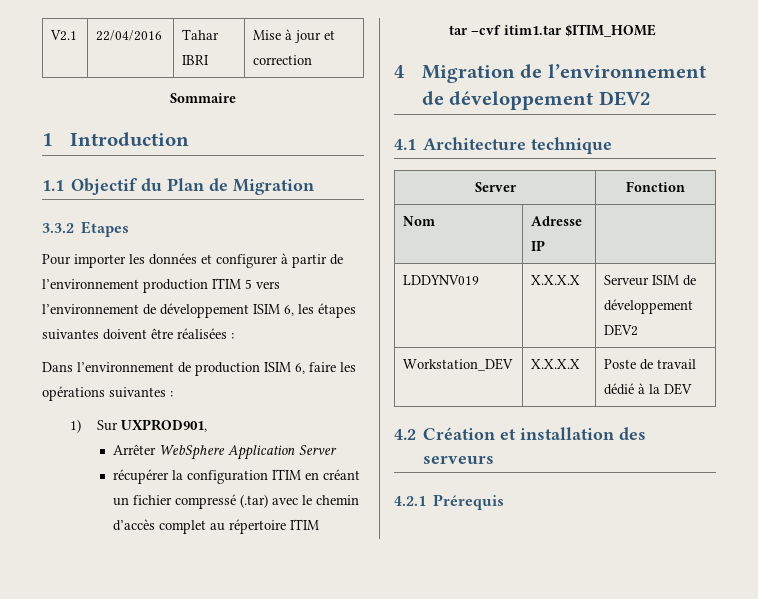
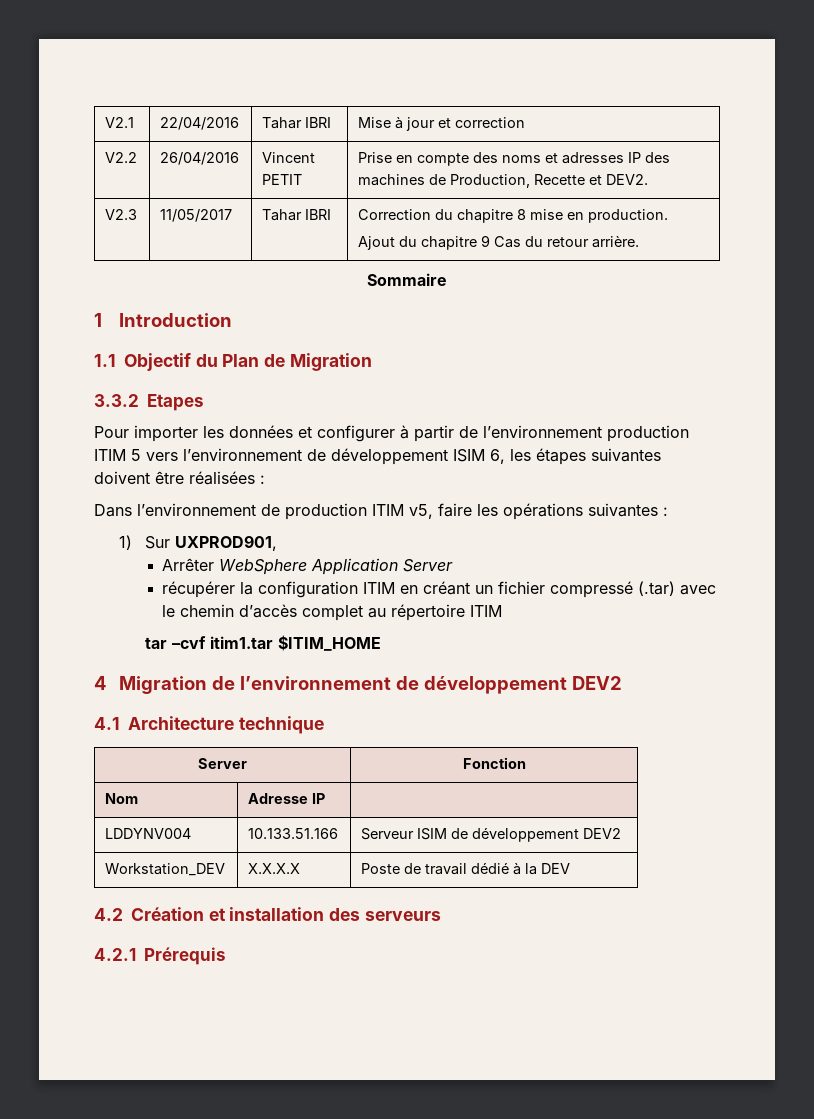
+ V2.2 | 26/04/2016 | Vincent PETIT | Prise en compte des noms et adresses IP des machines de Production, Recette et DEV2.
+ V2.3 | 11/05/2017 | Tahar IBRI | Correction du chapitre 8 mise en production.
+ Ajout du chapitre 9 Cas du retour arrière.
- Dans l’environnement de production ISIM 6, faire les opérations suivantes :
+ Dans l’environnement de production ITIM v5, faire les opérations suivantes :
- LDDYNV019 | X.X.X.X | Serveur ISIM de développement DEV2
+ LDDYNV004 | 10.133.51.166 | Serveur ISIM de développement DEV2

